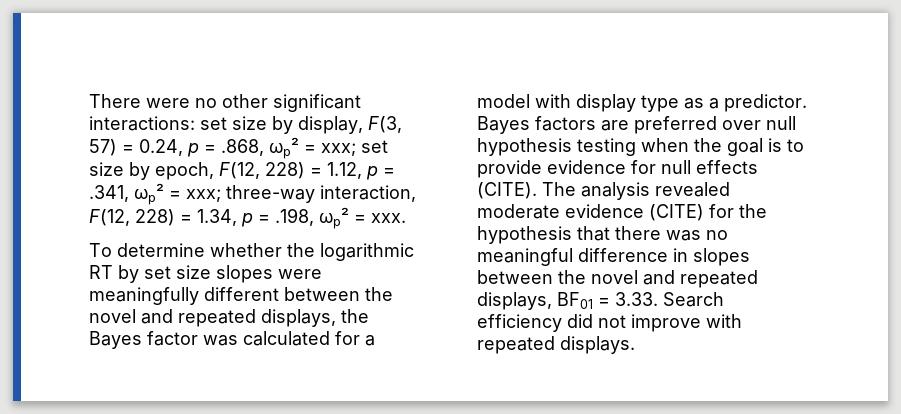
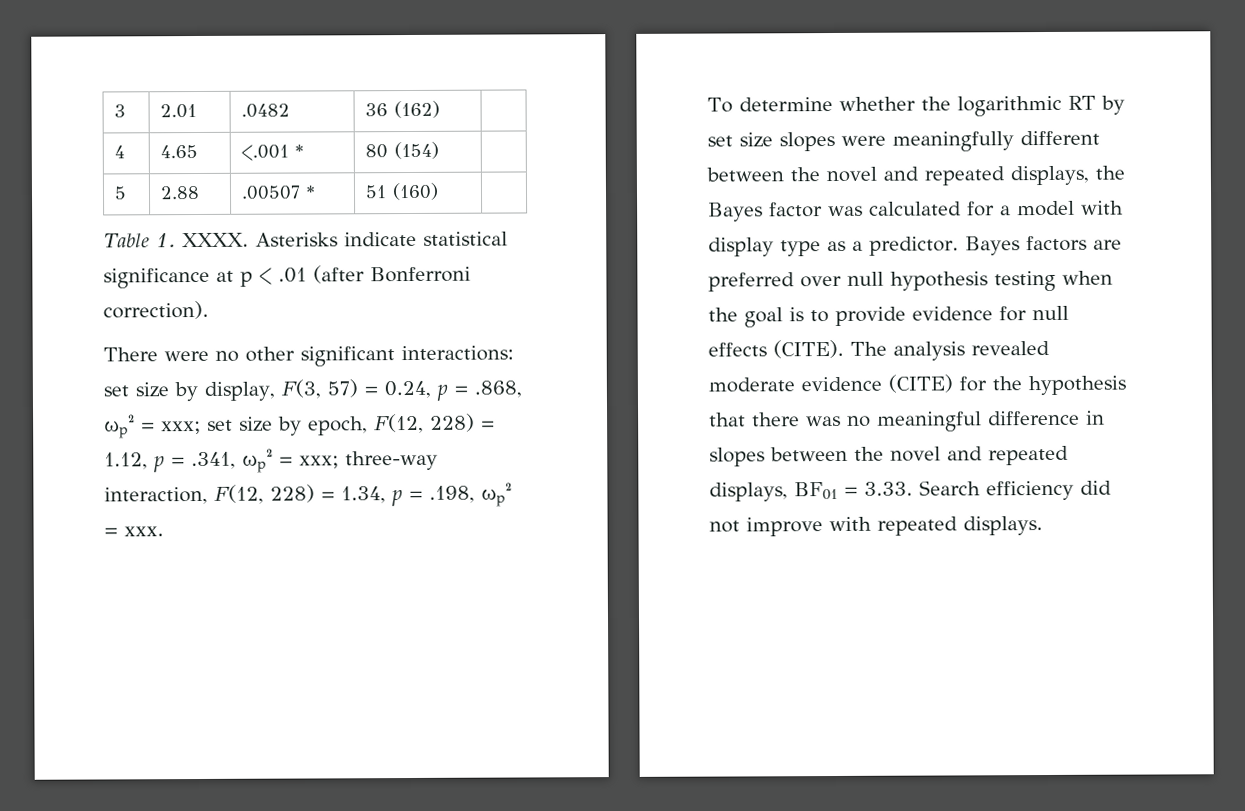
+ 3 | 2.01 | .0482 | 36 (162) |
+ 4 | 4.65 | <.001 * | 80 (154) |
+ 5 | 2.88 | .00507 * | 51 (160) |
+ Table 1. XXXX. Asterisks indicate statistical significance at p < .01 (after Bonferroni correction).

